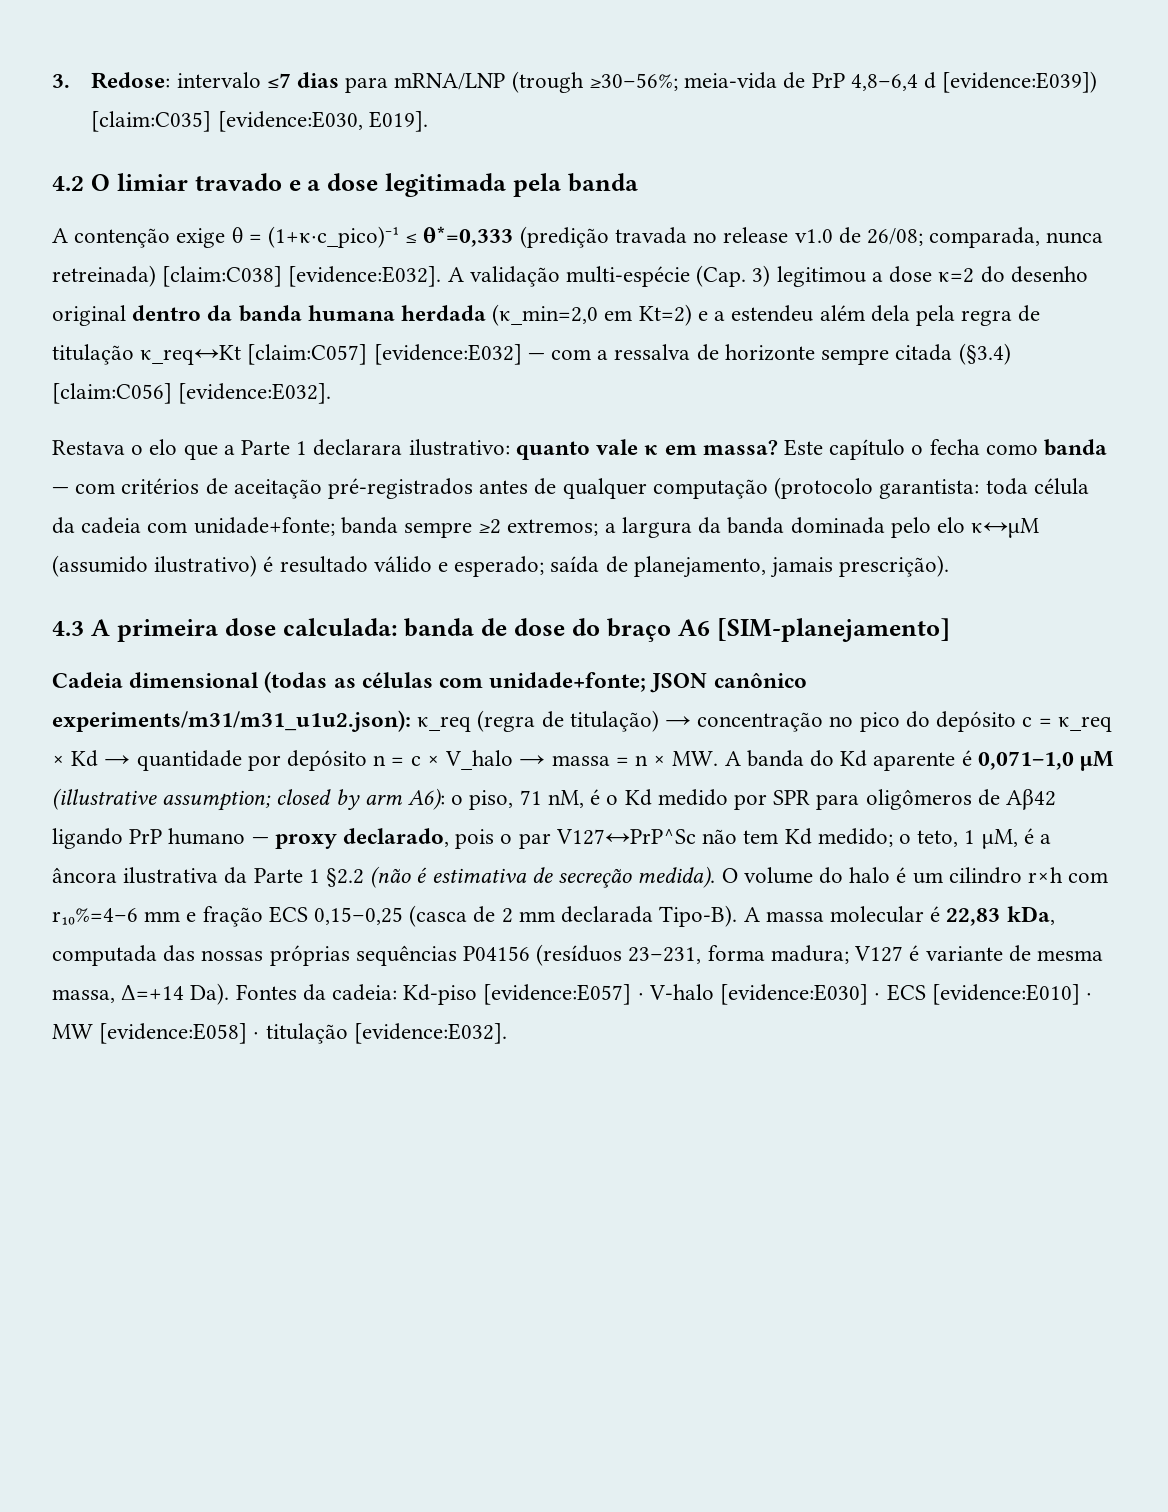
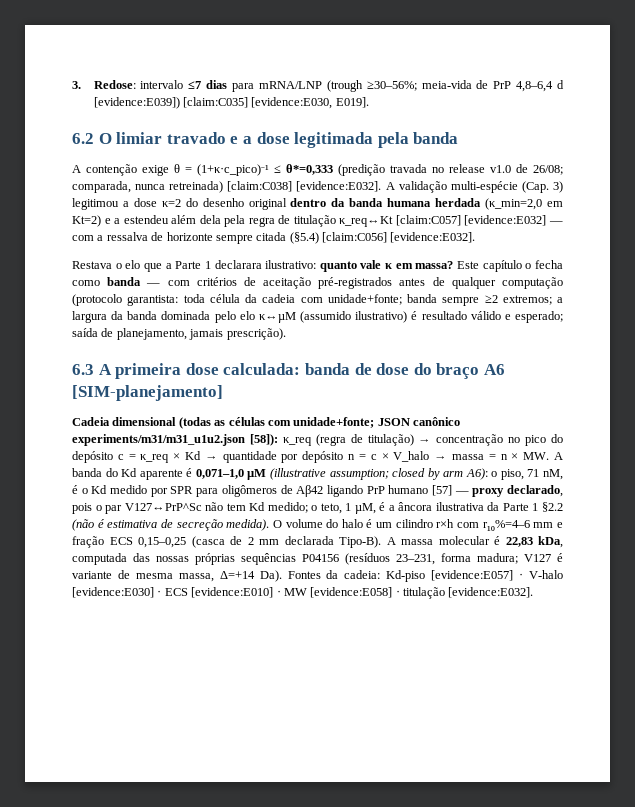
- 4.2 O limiar travado e a dose legitimada pela banda
+ 6.2 O limiar travado e a dose legitimada pela banda
- A validação multi-espécie (Cap. 3) legitimou a dose κ=2 do desenho original dentro da banda humana herdada (κ_min=2,0 em Kt=2) e a estendeu além dela pela regra de titulação κ_req↔Kt [claim:C057] [evidence:E032] — com a ressalva de horizonte sempre citada (§3.4) [claim:C056] [evidence:E032].
+ A validação multi-espécie (Cap. 3) legitimou a dose κ=2 do desenho original dentro da banda humana herdada (κ_min=2,0 em Kt=2) e a estendeu além dela pela regra de titulação κ_req↔Kt [claim:C057] [evidence:E032] — com a ressalva de horizonte sempre citada (§5.4) [claim:C056] [evidence:E032].
- 4.3 A primeira dose calculada: banda de dose do braço A6 [SIM-planejamento]
+ 6.3 A primeira dose calculada: banda de dose do braço A6 [SIM-planejamento]
- JSON canônico experiments/m31/m31_u1u2.json):
+ JSON canônico experiments/m31/m31_u1u2.json [58]):
- o piso, 71 nM, é o Kd medido por SPR para oligômeros de Aβ42 ligando PrP humano — proxy declarado, pois o par V127↔PrP^Sc não tem Kd medido;
+ o piso, 71 nM, é o Kd medido por SPR para oligômeros de Aβ42 ligando PrP humano [57] — proxy declarado, pois o par V127↔PrP^Sc não tem Kd medido;

